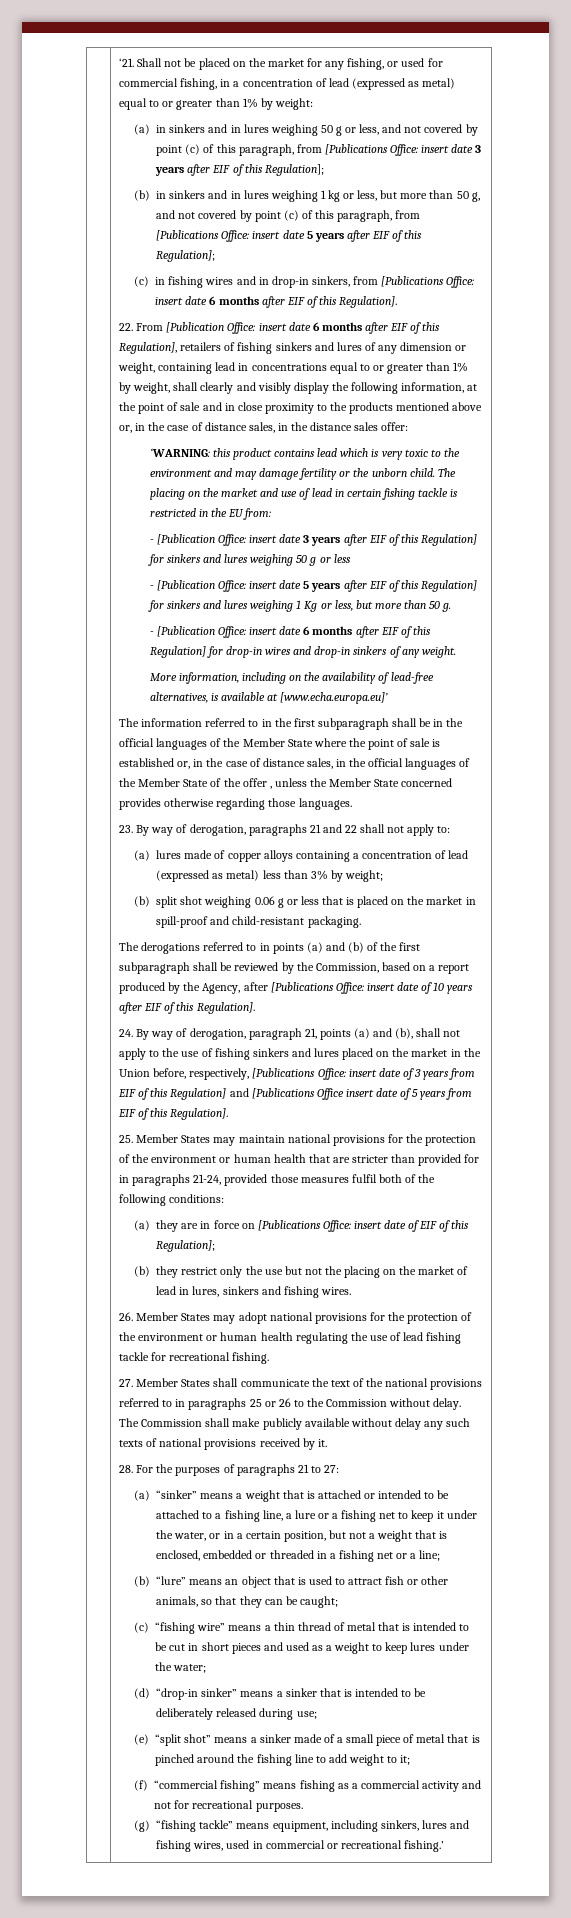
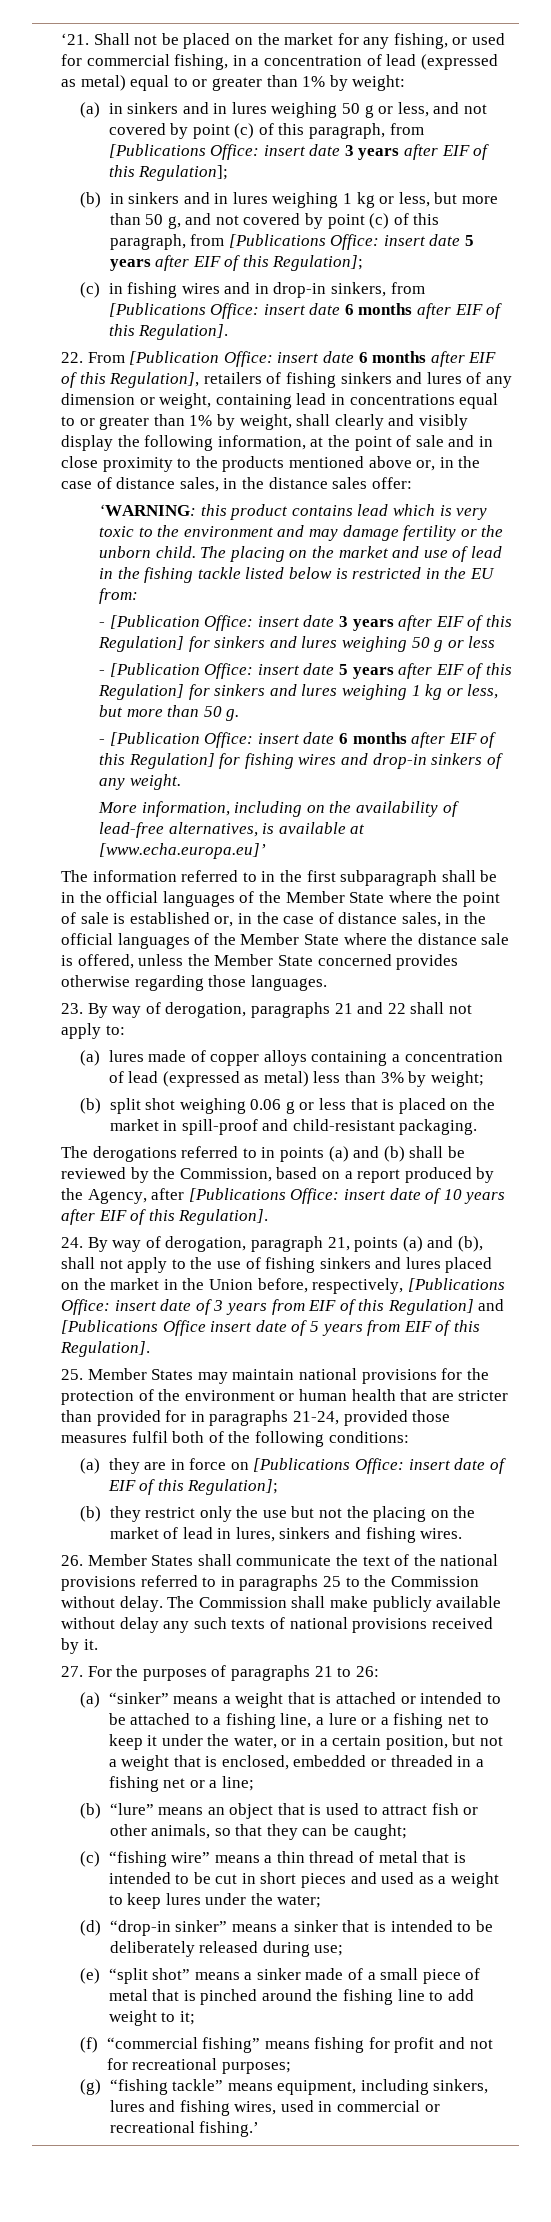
- The placing on the market and use of lead in certain fishing tackle is restricted in the EU from:
+ The placing on the market and use of lead in the fishing tackle listed below is restricted in the EU from:
- - [Publication Office: insert date 5 years after EIF of this Regulation] for sinkers and lures weighing 1 Kg or less, but more than 50 g.
+ - [Publication Office: insert date 5 years after EIF of this Regulation] for sinkers and lures weighing 1 kg or less, but more than 50 g.
- - [Publication Office: insert date 6 months after EIF of this Regulation] for drop-in wires and drop-in sinkers of any weight.
+ - [Publication Office: insert date 6 months after EIF of this Regulation] for fishing wires and drop-in sinkers of any weight.
- The information referred to in the first subparagraph shall be in the official languages of the Member State where the point of sale is established or, in the case of distance sales, in the official languages of the Member State of the offer , unless the Member State concerned provides otherwise regarding those languages.
+ The information referred to in the first subparagraph shall be in the official languages of the Member State where the point of sale is established or, in the case of distance sales, in the official languages of the Member State where the distance sale is offered, unless the Member State concerned provides otherwise regarding those languages.
- The derogations referred to in points (a) and (b) of the first subparagraph shall be reviewed by the Commission, based on a report produced by the Agency, after [Publications Office: insert date of 10 years after EIF of this Regulation].
+ The derogations referred to in points (a) and (b) shall be reviewed by the Commission, based on a report produced by the Agency, after [Publications Office: insert date of 10 years after EIF of this Regulation].
- 26. Member States may adopt national provisions for the protection of the environment or human health regulating the use of lead fishing tackle for recreational fishing.
- 27. Member States shall communicate the text of the national provisions referred to in paragraphs 25 or 26 to the Commission without delay.
+ 26. Member States shall communicate the text of the national provisions referred to in paragraphs 25 to the Commission without delay.
- 28. For the purposes of paragraphs 21 to 27:
+ 27. For the purposes of paragraphs 21 to 26:
- (f) “commercial fishing” means fishing as a commercial activity and not for recreational purposes.
+ (f) “commercial fishing” means fishing for profit and not for recreational purposes;

